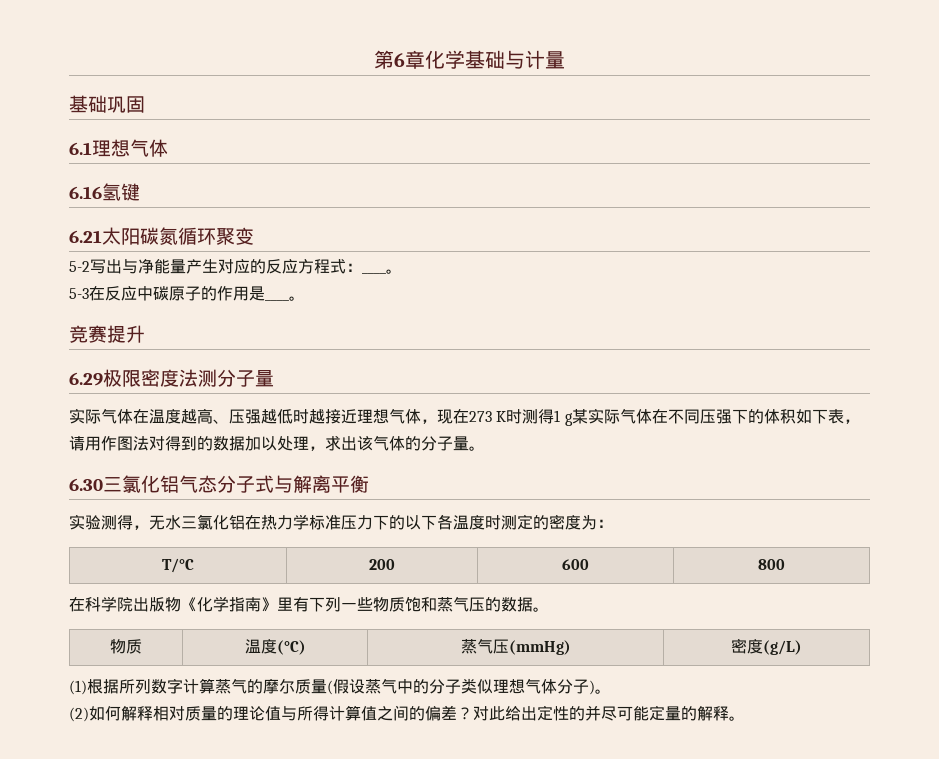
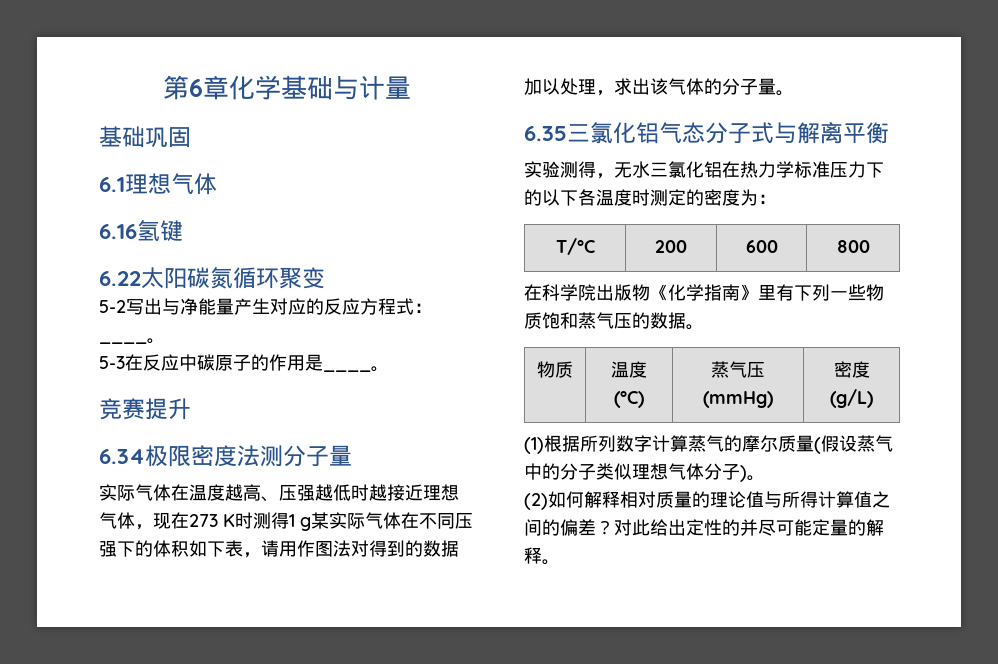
- 6.21太阳碳氮循环聚变
+ 6.22太阳碳氮循环聚变
- 6.29极限密度法测分子量
+ 6.34极限密度法测分子量
- 6.30三氯化铝气态分子式与解离平衡
+ 6.35三氯化铝气态分子式与解离平衡

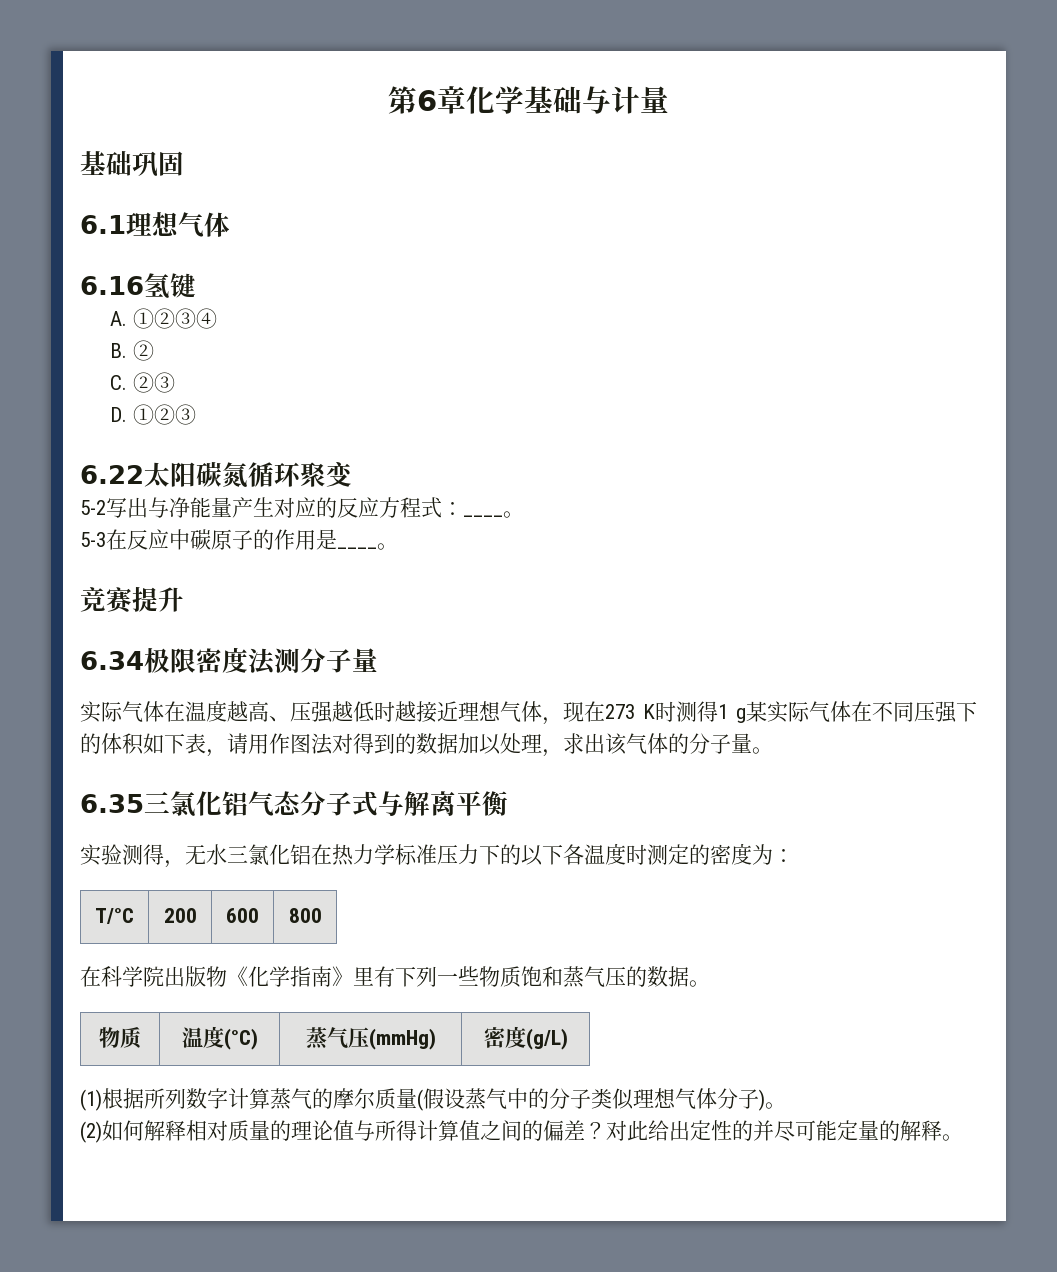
+ A. ①②③④
+ B. ②
+ C. ②③
+ D. ①②③

